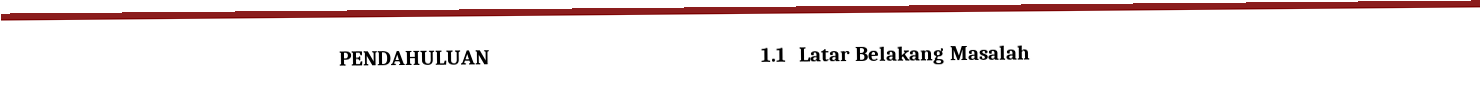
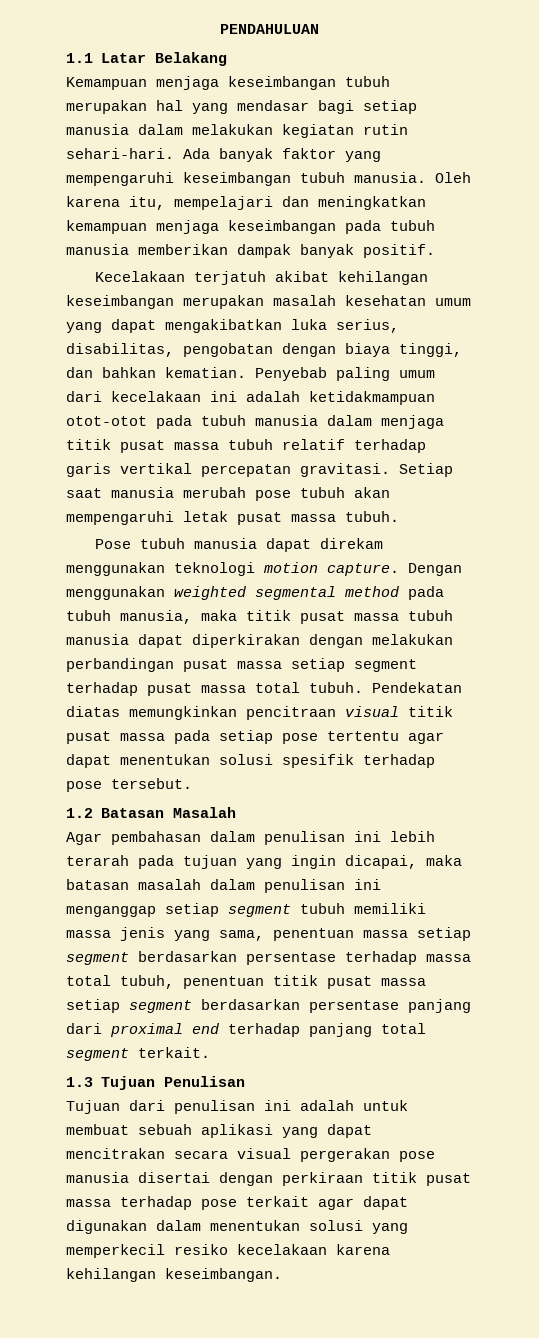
- 1.1 Latar Belakang Masalah
+ 1.1 Latar Belakang
+ Kemampuan menjaga keseimbangan tubuh merupakan hal yang mendasar bagi setiap manusia dalam melakukan kegiatan rutin sehari-hari. Ada banyak faktor yang mempengaruhi keseimbangan tubuh manusia. Oleh karena itu, mempelajari dan meningkatkan kemampuan menjaga keseimbangan pada tubuh manusia memberikan dampak banyak positif.
+ Kecelakaan terjatuh akibat kehilangan keseimbangan merupakan masalah kesehatan umum yang dapat mengakibatkan luka serius, disabilitas, pengobatan dengan biaya tinggi, dan bahkan kematian. Penyebab paling umum dari kecelakaan ini adalah ketidakmampuan otot-otot pada tubuh manusia dalam menjaga titik pusat massa tubuh relatif terhadap garis vertikal percepatan gravitasi. Setiap saat manusia merubah pose tubuh akan mempengaruhi letak pusat massa tubuh.
+ Pose tubuh manusia dapat direkam menggunakan teknologi motion capture. Dengan menggunakan weighted segmental method pada tubuh manusia, maka titik pusat massa tubuh manusia dapat diperkirakan dengan melakukan perbandingan pusat massa setiap segment terhadap pusat massa total tubuh. Pendekatan diatas memungkinkan pencitraan visual titik pusat massa pada setiap pose tertentu agar dapat menentukan solusi spesifik terhadap pose tersebut.
+ 1.2 Batasan Masalah
+ Agar pembahasan dalam penulisan ini lebih terarah pada tujuan yang ingin dicapai, maka batasan masalah dalam penulisan ini menganggap setiap segment tubuh memiliki massa jenis yang sama, penentuan massa setiap segment berdasarkan persentase terhadap massa total tubuh, penentuan titik pusat massa setiap segment berdasarkan persentase panjang dari proximal end terhadap panjang total segment terkait.
+ 1.3 Tujuan Penulisan
+ Tujuan dari penulisan ini adalah untuk membuat sebuah aplikasi yang dapat mencitrakan secara visual pergerakan pose manusia disertai dengan perkiraan titik pusat massa terhadap pose terkait agar dapat digunakan dalam menentukan solusi yang memperkecil resiko kecelakaan karena kehilangan keseimbangan.

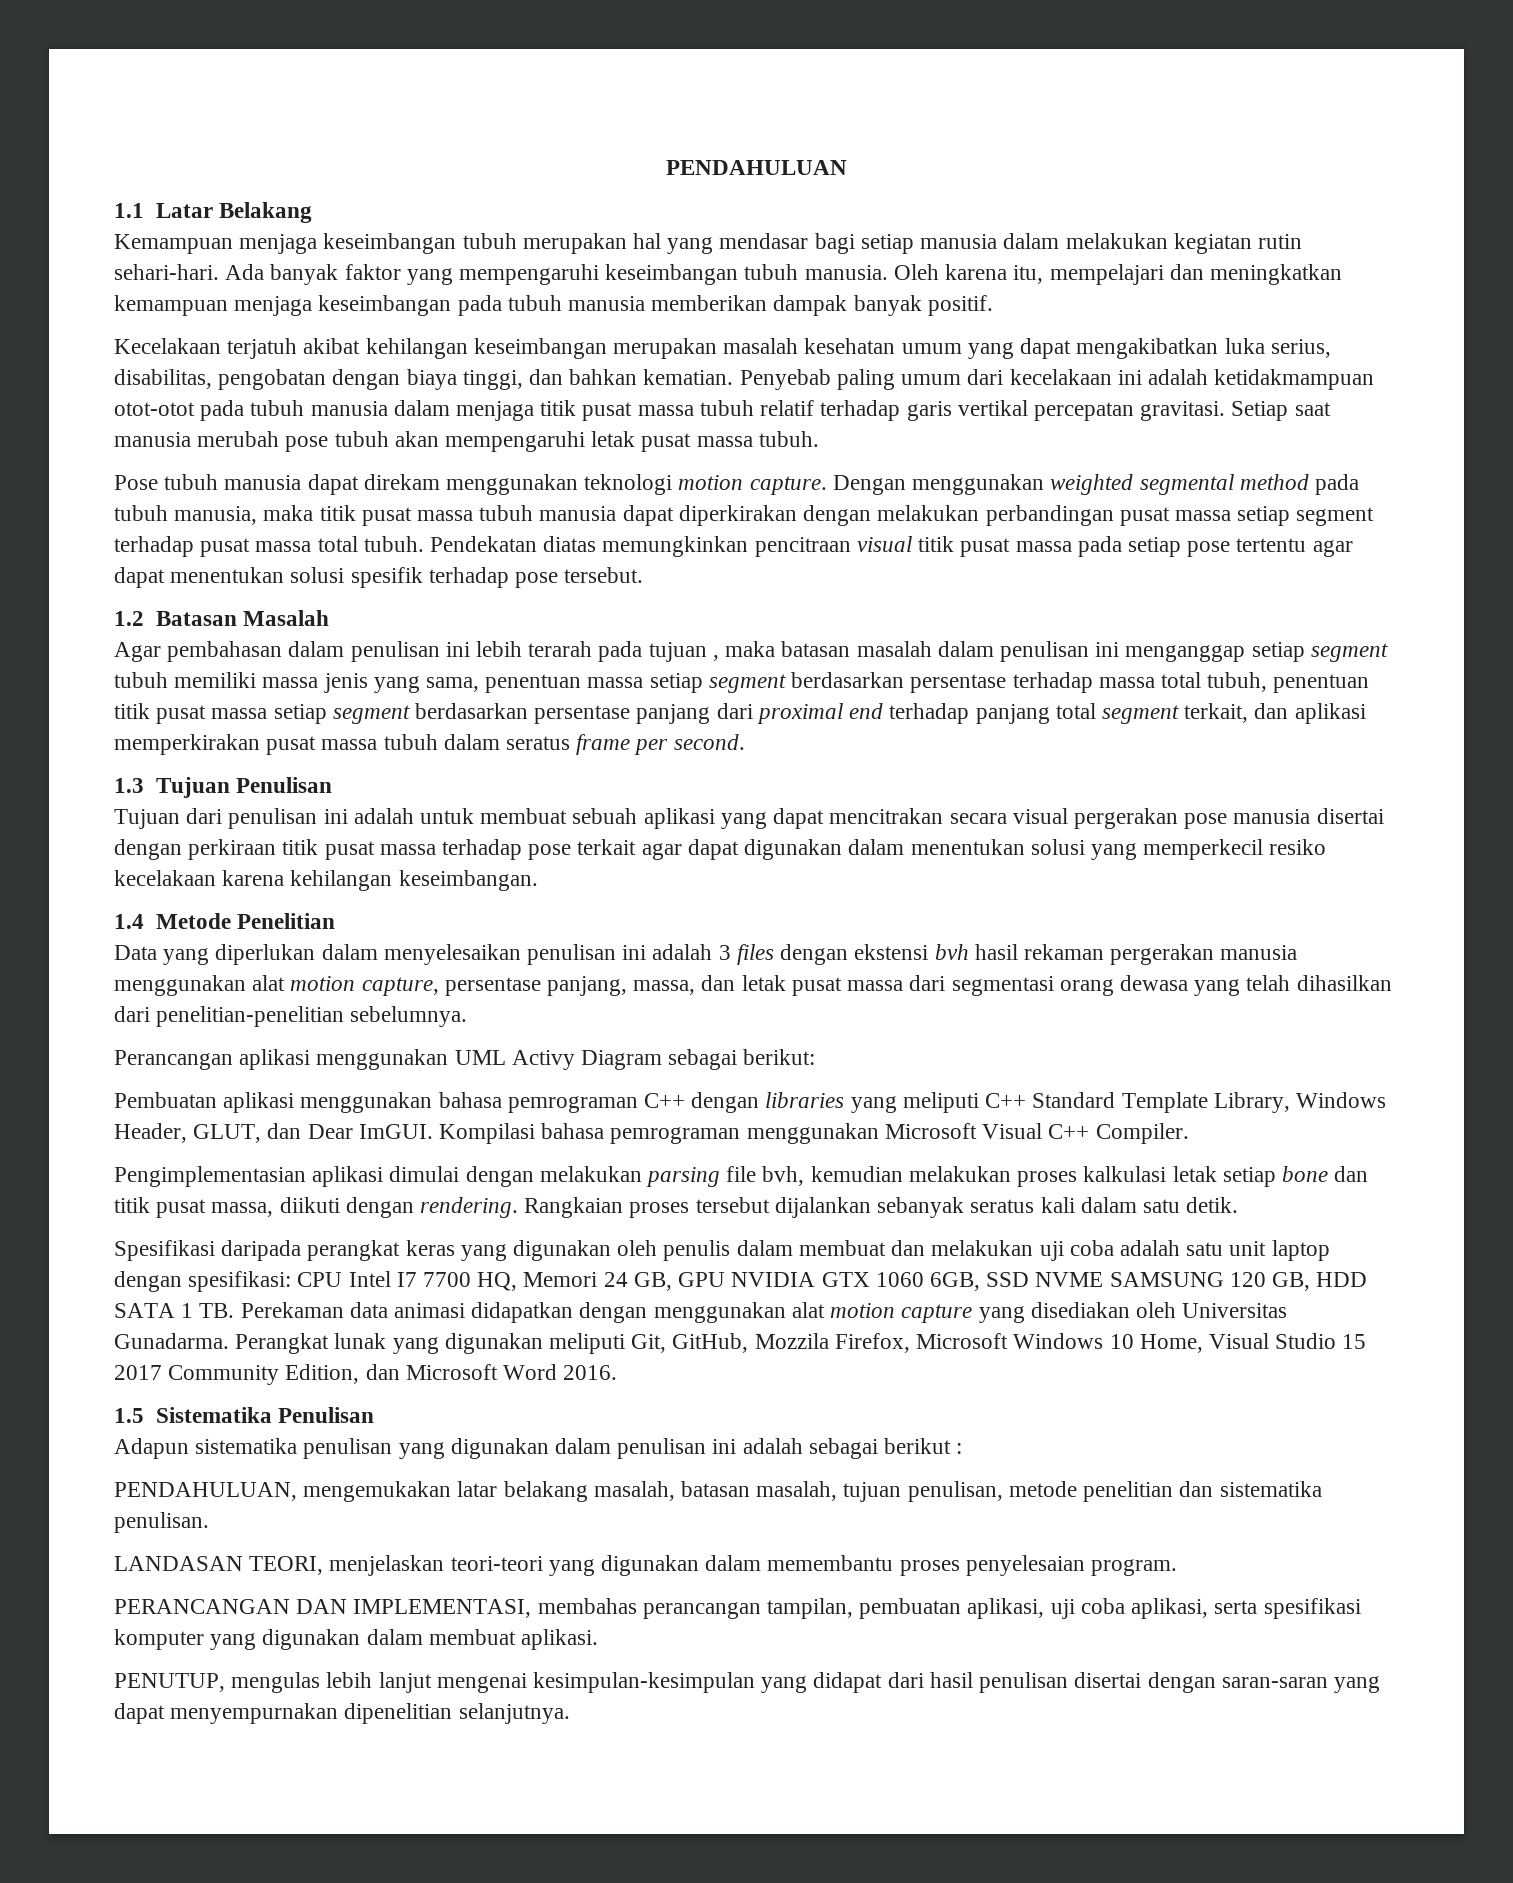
- Agar pembahasan dalam penulisan ini lebih terarah pada tujuan yang ingin dicapai, maka batasan masalah dalam penulisan ini menganggap setiap segment tubuh memiliki massa jenis yang sama, penentuan massa setiap segment berdasarkan persentase terhadap massa total tubuh, penentuan titik pusat massa setiap segment berdasarkan persentase panjang dari proximal end terhadap panjang total segment terkait.
+ Agar pembahasan dalam penulisan ini lebih terarah pada tujuan , maka batasan masalah dalam penulisan ini menganggap setiap segment tubuh memiliki massa jenis yang sama, penentuan massa setiap segment berdasarkan persentase terhadap massa total tubuh, penentuan titik pusat massa setiap segment berdasarkan persentase panjang dari proximal end terhadap panjang total segment terkait, dan aplikasi memperkirakan pusat massa tubuh dalam seratus frame per second.
+ 1.4 Metode Penelitian
+ Data yang diperlukan dalam menyelesaikan penulisan ini adalah 3 files dengan ekstensi bvh hasil rekaman pergerakan manusia menggunakan alat motion capture, persentase panjang, massa, dan letak pusat massa dari segmentasi orang dewasa yang telah dihasilkan dari penelitian-penelitian sebelumnya.
+ Perancangan aplikasi menggunakan UML Activy Diagram sebagai berikut:
+ Pembuatan aplikasi menggunakan bahasa pemrograman C++ dengan libraries yang meliputi C++ Standard Template Library, Windows Header, GLUT, dan Dear ImGUI. Kompilasi bahasa pemrograman menggunakan Microsoft Visual C++ Compiler.
+ Pengimplementasian aplikasi dimulai dengan melakukan parsing file bvh, kemudian melakukan proses kalkulasi letak setiap bone dan titik pusat massa, diikuti dengan rendering. Rangkaian proses tersebut dijalankan sebanyak seratus kali dalam satu detik.
+ Spesifikasi daripada perangkat keras yang digunakan oleh penulis dalam membuat dan melakukan uji coba adalah satu unit laptop dengan spesifikasi: CPU Intel I7 7700 HQ, Memori 24 GB, GPU NVIDIA GTX 1060 6GB, SSD NVME SAMSUNG 120 GB, HDD SATA 1 TB. Perekaman data animasi didapatkan dengan menggunakan alat motion capture yang disediakan oleh Universitas Gunadarma. Perangkat lunak yang digunakan meliputi Git, GitHub, Mozzila Firefox, Microsoft Windows 10 Home, Visual Studio 15 2017 Community Edition, dan Microsoft Word 2016.
+ 1.5 Sistematika Penulisan
+ Adapun sistematika penulisan yang digunakan dalam penulisan ini adalah sebagai berikut :
+ PENDAHULUAN, mengemukakan latar belakang masalah, batasan masalah, tujuan penulisan, metode penelitian dan sistematika penulisan.
+ LANDASAN TEORI, menjelaskan teori-teori yang digunakan dalam memembantu proses penyelesaian program.
+ PERANCANGAN DAN IMPLEMENTASI, membahas perancangan tampilan, pembuatan aplikasi, uji coba aplikasi, serta spesifikasi komputer yang digunakan dalam membuat aplikasi.
+ PENUTUP, mengulas lebih lanjut mengenai kesimpulan-kesimpulan yang didapat dari hasil penulisan disertai dengan saran-saran yang dapat menyempurnakan dipenelitian selanjutnya.

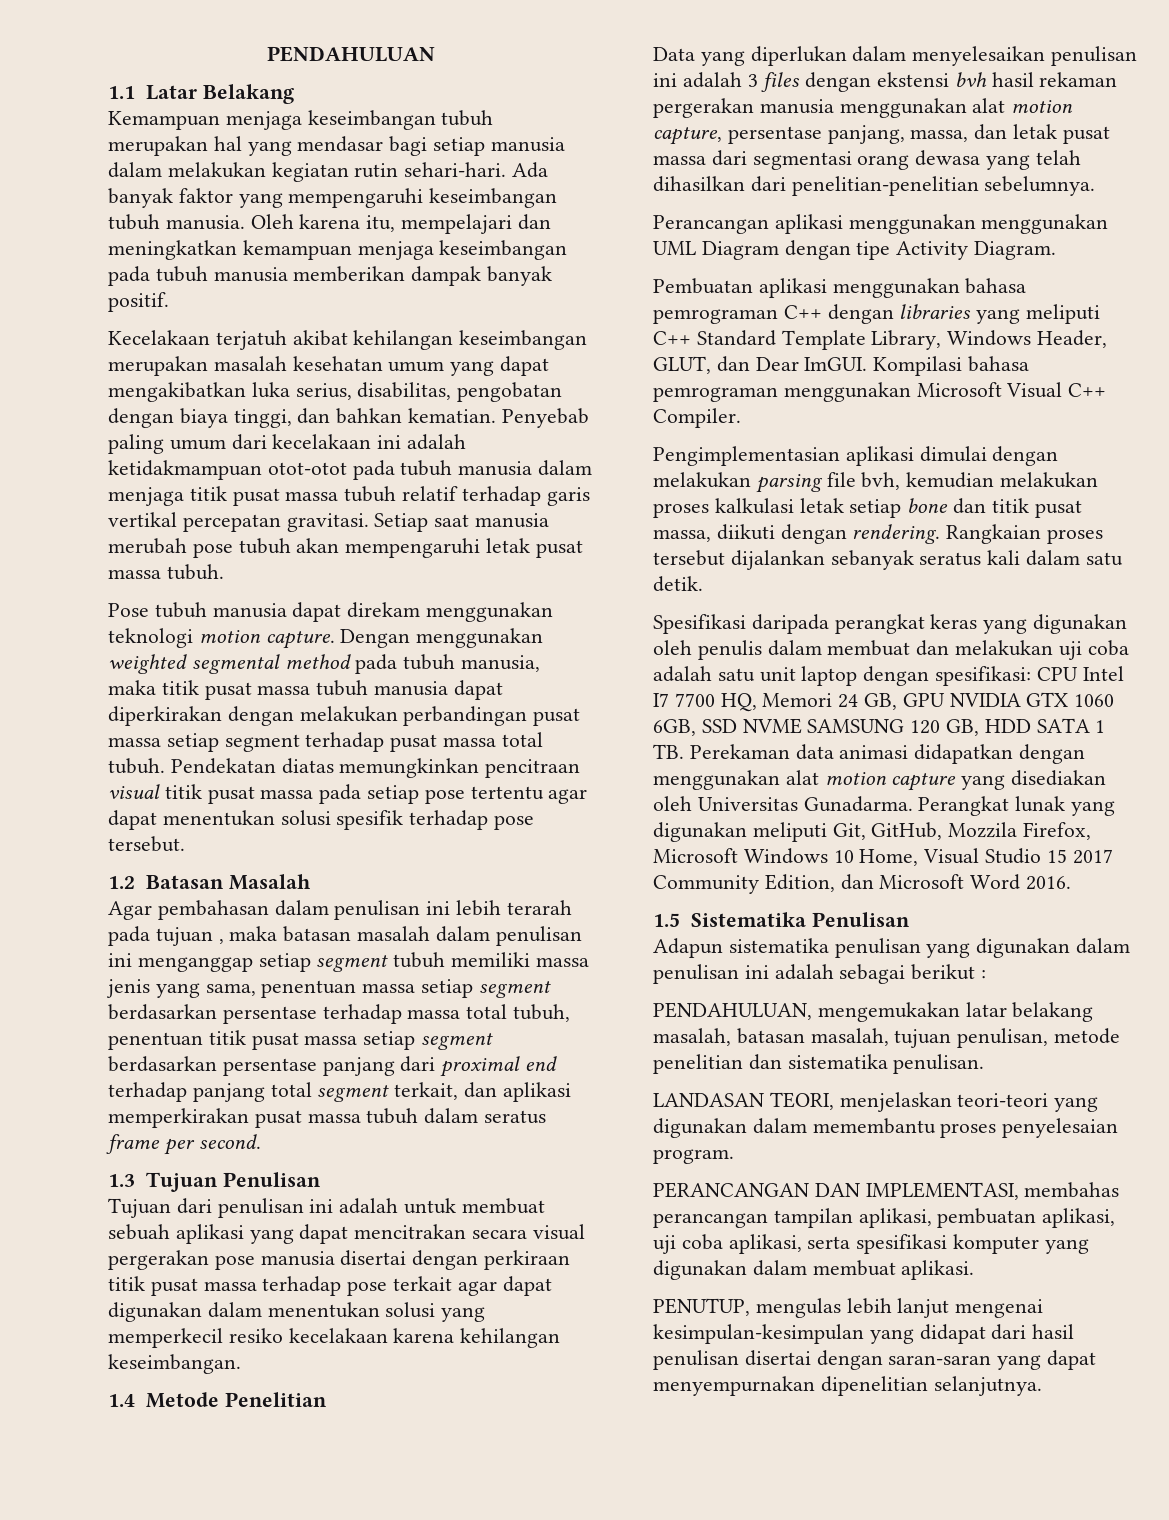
- Perancangan aplikasi menggunakan UML Activy Diagram sebagai berikut:
+ Perancangan aplikasi menggunakan menggunakan UML Diagram dengan tipe Activity Diagram.
- PERANCANGAN DAN IMPLEMENTASI, membahas perancangan tampilan, pembuatan aplikasi, uji coba aplikasi, serta spesifikasi komputer yang digunakan dalam membuat aplikasi.
+ PERANCANGAN DAN IMPLEMENTASI, membahas perancangan tampilan aplikasi, pembuatan aplikasi, uji coba aplikasi, serta spesifikasi komputer yang digunakan dalam membuat aplikasi.

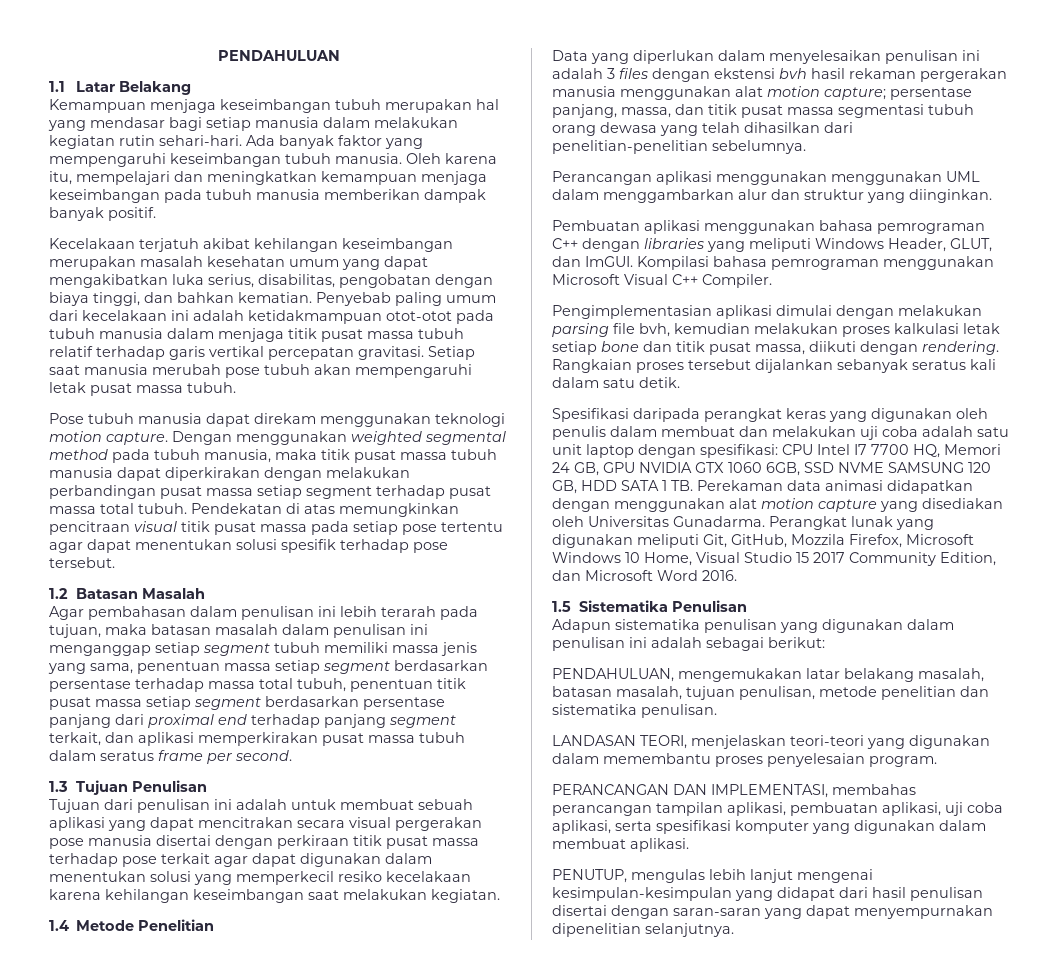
- Pendekatan diatas memungkinkan pencitraan visual titik pusat massa pada setiap pose tertentu agar dapat menentukan solusi spesifik terhadap pose tersebut.
+ Pendekatan di atas memungkinkan pencitraan visual titik pusat massa pada setiap pose tertentu agar dapat menentukan solusi spesifik terhadap pose tersebut.
- Agar pembahasan dalam penulisan ini lebih terarah pada tujuan , maka batasan masalah dalam penulisan ini menganggap setiap segment tubuh memiliki massa jenis yang sama, penentuan massa setiap segment berdasarkan persentase terhadap massa total tubuh, penentuan titik pusat massa setiap segment berdasarkan persentase panjang dari proximal end terhadap panjang total segment terkait, dan aplikasi memperkirakan pusat massa tubuh dalam seratus frame per second.
+ Agar pembahasan dalam penulisan ini lebih terarah pada tujuan, maka batasan masalah dalam penulisan ini menganggap setiap segment tubuh memiliki massa jenis yang sama, penentuan massa setiap segment berdasarkan persentase terhadap massa total tubuh, penentuan titik pusat massa setiap segment berdasarkan persentase panjang dari proximal end terhadap panjang segment terkait, dan aplikasi memperkirakan pusat massa tubuh dalam seratus frame per second.
- Tujuan dari penulisan ini adalah untuk membuat sebuah aplikasi yang dapat mencitrakan secara visual pergerakan pose manusia disertai dengan perkiraan titik pusat massa terhadap pose terkait agar dapat digunakan dalam menentukan solusi yang memperkecil resiko kecelakaan karena kehilangan keseimbangan.
+ Tujuan dari penulisan ini adalah untuk membuat sebuah aplikasi yang dapat mencitrakan secara visual pergerakan pose manusia disertai dengan perkiraan titik pusat massa terhadap pose terkait agar dapat digunakan dalam menentukan solusi yang memperkecil resiko kecelakaan karena kehilangan keseimbangan saat melakukan kegiatan.
- Data yang diperlukan dalam menyelesaikan penulisan ini adalah 3 files dengan ekstensi bvh hasil rekaman pergerakan manusia menggunakan alat motion capture, persentase panjang, massa, dan letak pusat massa dari segmentasi orang dewasa yang telah dihasilkan dari penelitian-penelitian sebelumnya.
+ Data yang diperlukan dalam menyelesaikan penulisan ini adalah 3 files dengan ekstensi bvh hasil rekaman pergerakan manusia menggunakan alat motion capture; persentase panjang, massa, dan titik pusat massa segmentasi tubuh orang dewasa yang telah dihasilkan dari penelitian-penelitian sebelumnya.
- Perancangan aplikasi menggunakan menggunakan UML Diagram dengan tipe Activity Diagram.
+ Perancangan aplikasi menggunakan menggunakan UML dalam menggambarkan alur dan struktur yang diinginkan.
- Pembuatan aplikasi menggunakan bahasa pemrograman C++ dengan libraries yang meliputi C++ Standard Template Library, Windows Header, GLUT, dan Dear ImGUI.
+ Pembuatan aplikasi menggunakan bahasa pemrograman C++ dengan libraries yang meliputi Windows Header, GLUT, dan ImGUI.
- Adapun sistematika penulisan yang digunakan dalam penulisan ini adalah sebagai berikut :
+ Adapun sistematika penulisan yang digunakan dalam penulisan ini adalah sebagai berikut:

